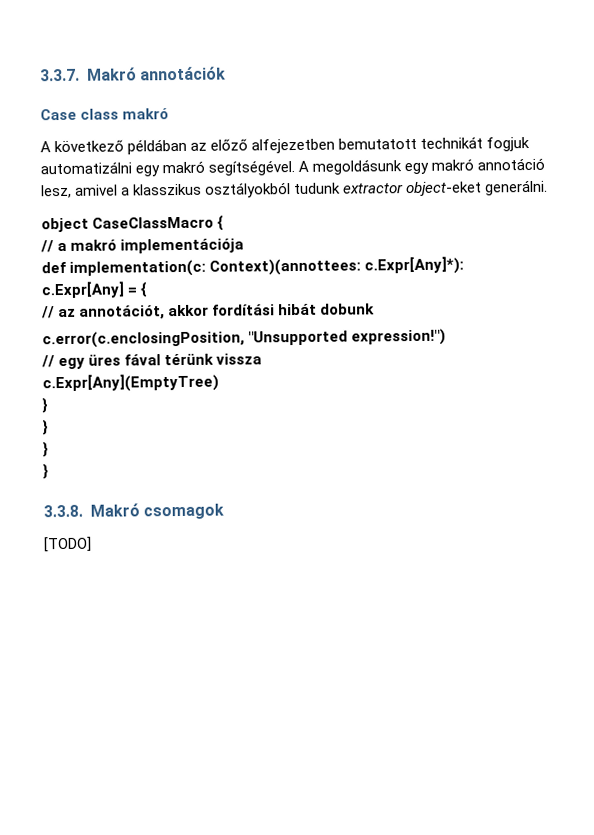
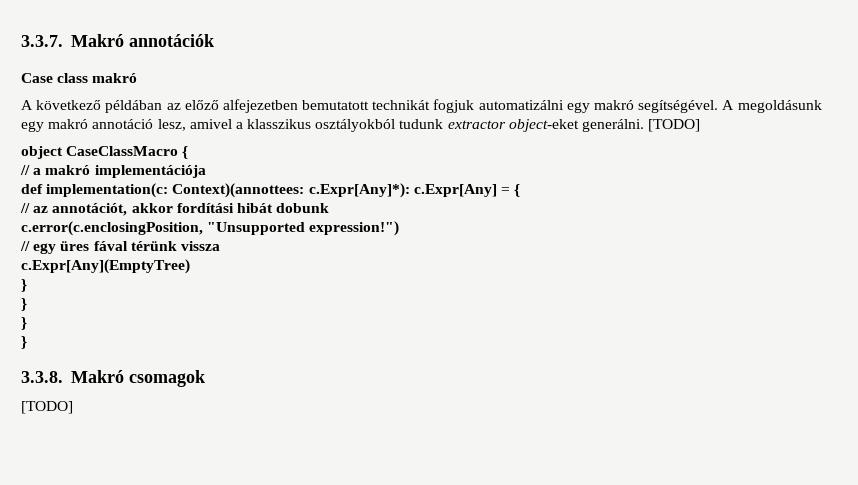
- A megoldásunk egy makró annotáció lesz, amivel a klasszikus osztályokból tudunk extractor object-eket generálni.
+ A megoldásunk egy makró annotáció lesz, amivel a klasszikus osztályokból tudunk extractor object-eket generálni. [TODO]

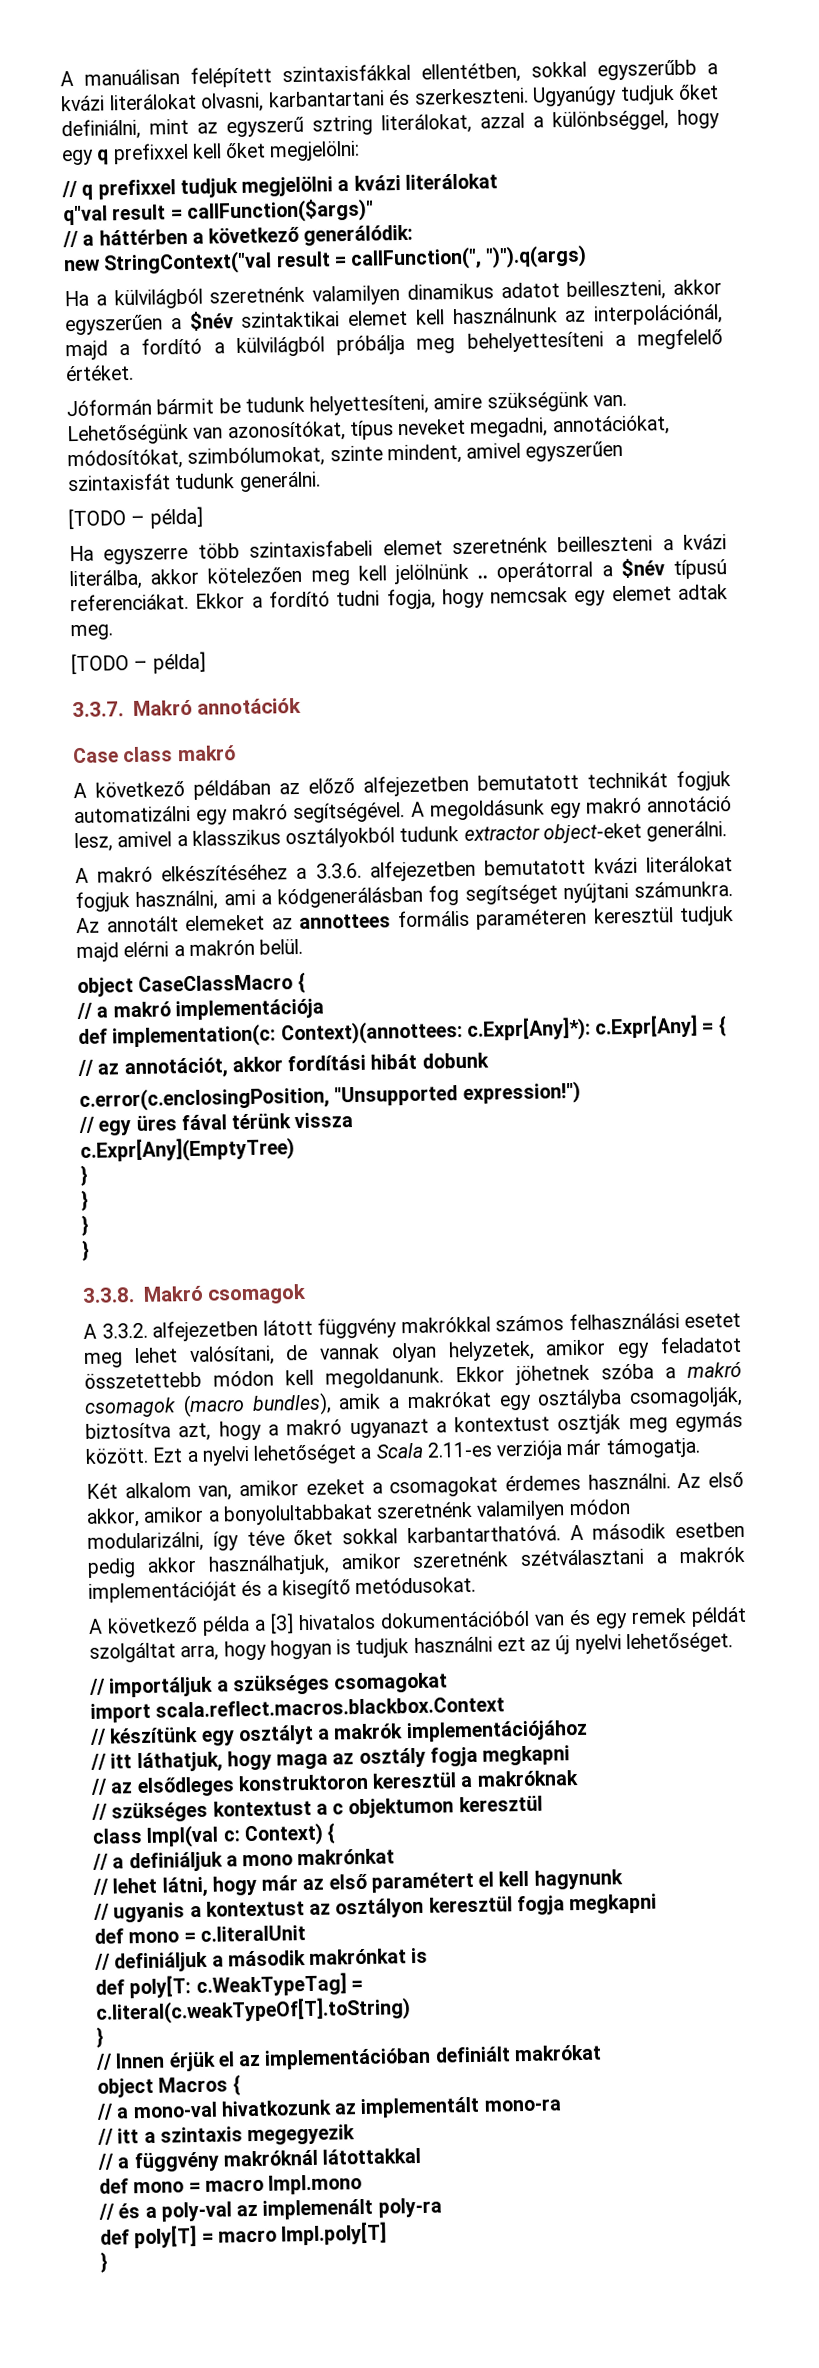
+ A manuálisan felépített szintaxisfákkal ellentétben, sokkal egyszerűbb a kvázi literálokat olvasni, karbantartani és szerkeszteni. Ugyanúgy tudjuk őket definiálni, mint az egyszerű sztring literálokat, azzal a különbséggel, hogy egy q prefixxel kell őket megjelölni:
+ // q prefixxel tudjuk megjelölni a kvázi literálokat
+ q"val result = callFunction($args)"
+ // a háttérben a következő generálódik:
+ new StringContext("val result = callFunction(", ")").q(args)
+ Ha a külvilágból szeretnénk valamilyen dinamikus adatot beilleszteni, akkor egyszerűen a $név szintaktikai elemet kell használnunk az interpolációnál, majd a fordító a külvilágból próbálja meg behelyettesíteni a megfelelő értéket.
+ Jóformán bármit be tudunk helyettesíteni, amire szükségünk van. Lehetőségünk van azonosítókat, típus neveket megadni, annotációkat, módosítókat, szimbólumokat, szinte mindent, amivel egyszerűen szintaxisfát tudunk generálni.
+ [TODO – példa]
+ Ha egyszerre több szintaxisfabeli elemet szeretnénk beilleszteni a kvázi literálba, akkor kötelezően meg kell jelölnünk .. operátorral a $név típusú referenciákat. Ekkor a fordító tudni fogja, hogy nemcsak egy elemet adtak meg.
+ [TODO – példa]
- A megoldásunk egy makró annotáció lesz, amivel a klasszikus osztályokból tudunk extractor object-eket generálni. [TODO]
+ A megoldásunk egy makró annotáció lesz, amivel a klasszikus osztályokból tudunk extractor object-eket generálni.
+ A makró elkészítéséhez a 3.3.6. alfejezetben bemutatott kvázi literálokat fogjuk használni, ami a kódgenerálásban fog segítséget nyújtani számunkra. Az annotált elemeket az annottees formális paraméteren keresztül tudjuk majd elérni a makrón belül.
  3.3.8. Makró csomagok
- [TODO]
+ A 3.3.2. alfejezetben látott függvény makrókkal számos felhasználási esetet meg lehet valósítani, de vannak olyan helyzetek, amikor egy feladatot összetettebb módon kell megoldanunk. Ekkor jöhetnek szóba a makró csomagok (macro bundles), amik a makrókat egy osztályba csomagolják, biztosítva azt, hogy a makró ugyanazt a kontextust osztják meg egymás között. Ezt a nyelvi lehetőséget a Scala 2.11-es verziója már támogatja.
+ Két alkalom van, amikor ezeket a csomagokat érdemes használni. Az első akkor, amikor a bonyolultabbakat szeretnénk valamilyen módon modularizálni, így téve őket sokkal karbantarthatóvá. A második esetben pedig akkor használhatjuk, amikor szeretnénk szétválasztani a makrók implementációját és a kisegítő metódusokat.
+ A következő példa a [3] hivatalos dokumentációból van és egy remek példát szolgáltat arra, hogy hogyan is tudjuk használni ezt az új nyelvi lehetőséget.
+ // importáljuk a szükséges csomagokat
+ import scala.reflect.macros.blackbox.Context
+ // készítünk egy osztályt a makrók implementációjához
+ // itt láthatjuk, hogy maga az osztály fogja megkapni
+ // az elsődleges konstruktoron keresztül a makróknak
+ // szükséges kontextust a c objektumon keresztül
+ class Impl(val c: Context) {
+ // a definiáljuk a mono makrónkat
+ // lehet látni, hogy már az első paramétert el kell hagynunk
+ // ugyanis a kontextust az osztályon keresztül fogja megkapni
+ def mono = c.literalUnit
+ // definiáljuk a második makrónkat is
+ def poly[T: c.WeakTypeTag] =
+ c.literal(c.weakTypeOf[T].toString)
+ }
+ // Innen érjük el az implementációban definiált makrókat
+ object Macros {
+ // a mono-val hivatkozunk az implementált mono-ra
+ // itt a szintaxis megegyezik
+ // a függvény makróknál látottakkal
+ def mono = macro Impl.mono
+ // és a poly-val az implemenált poly-ra
+ def poly[T] = macro Impl.poly[T]
+ }

